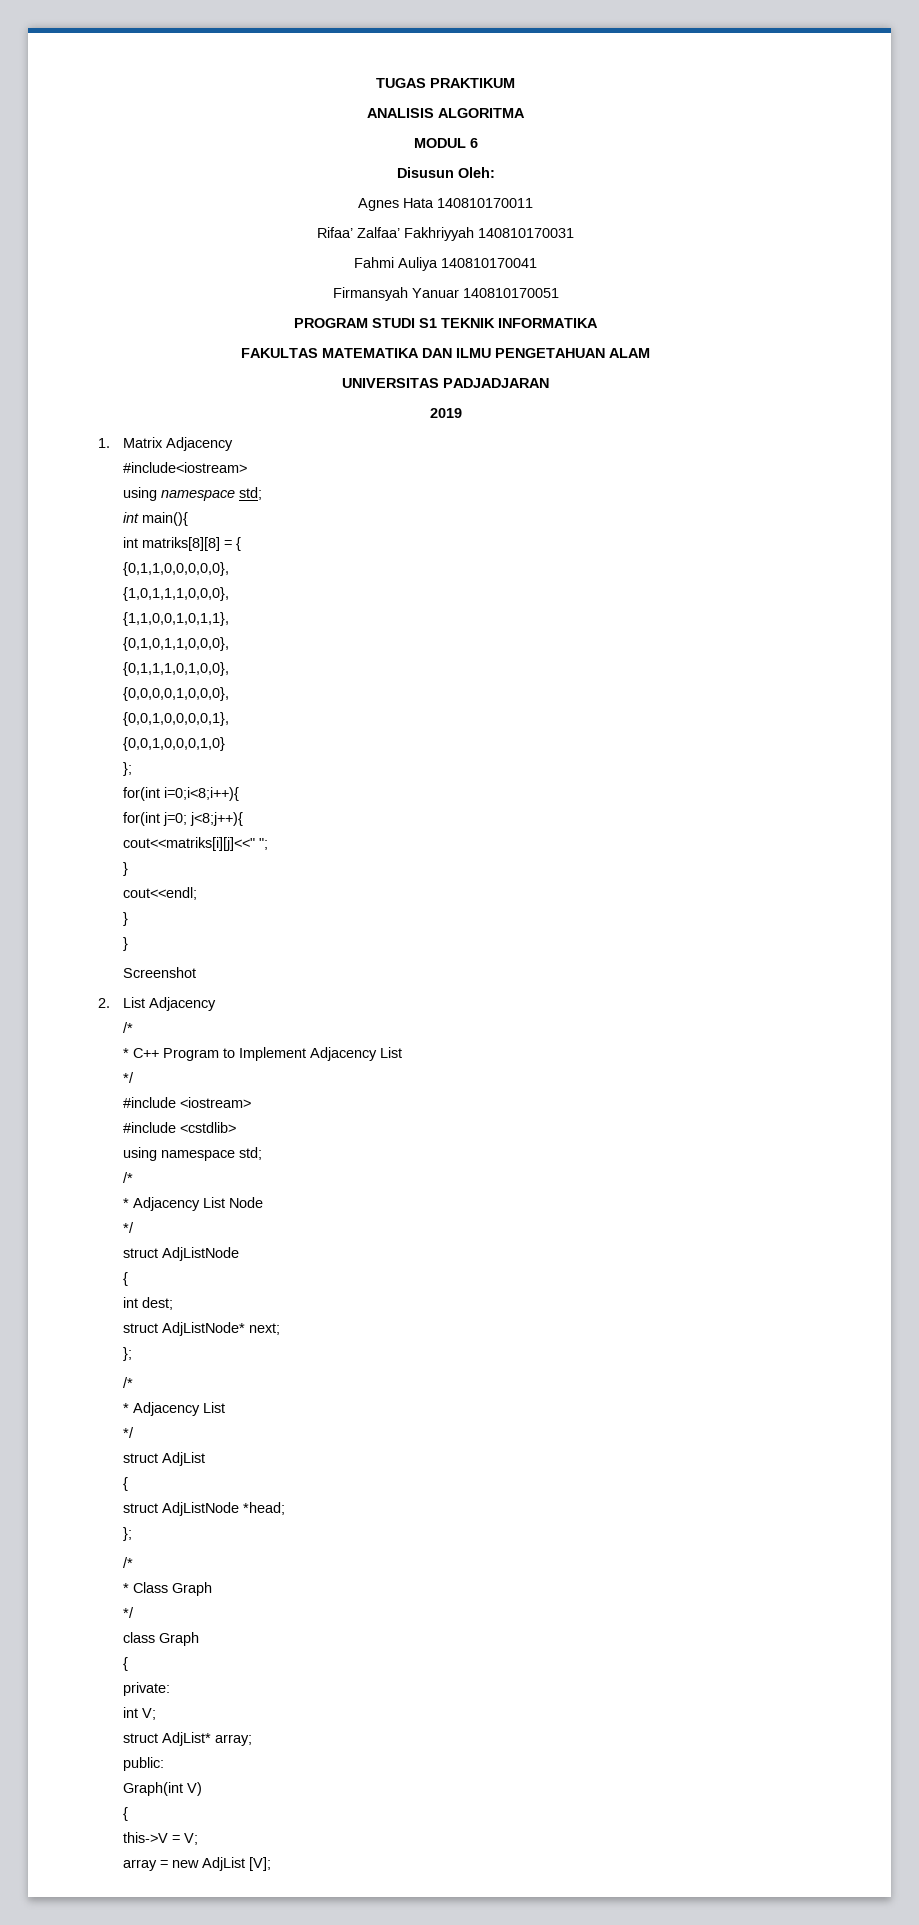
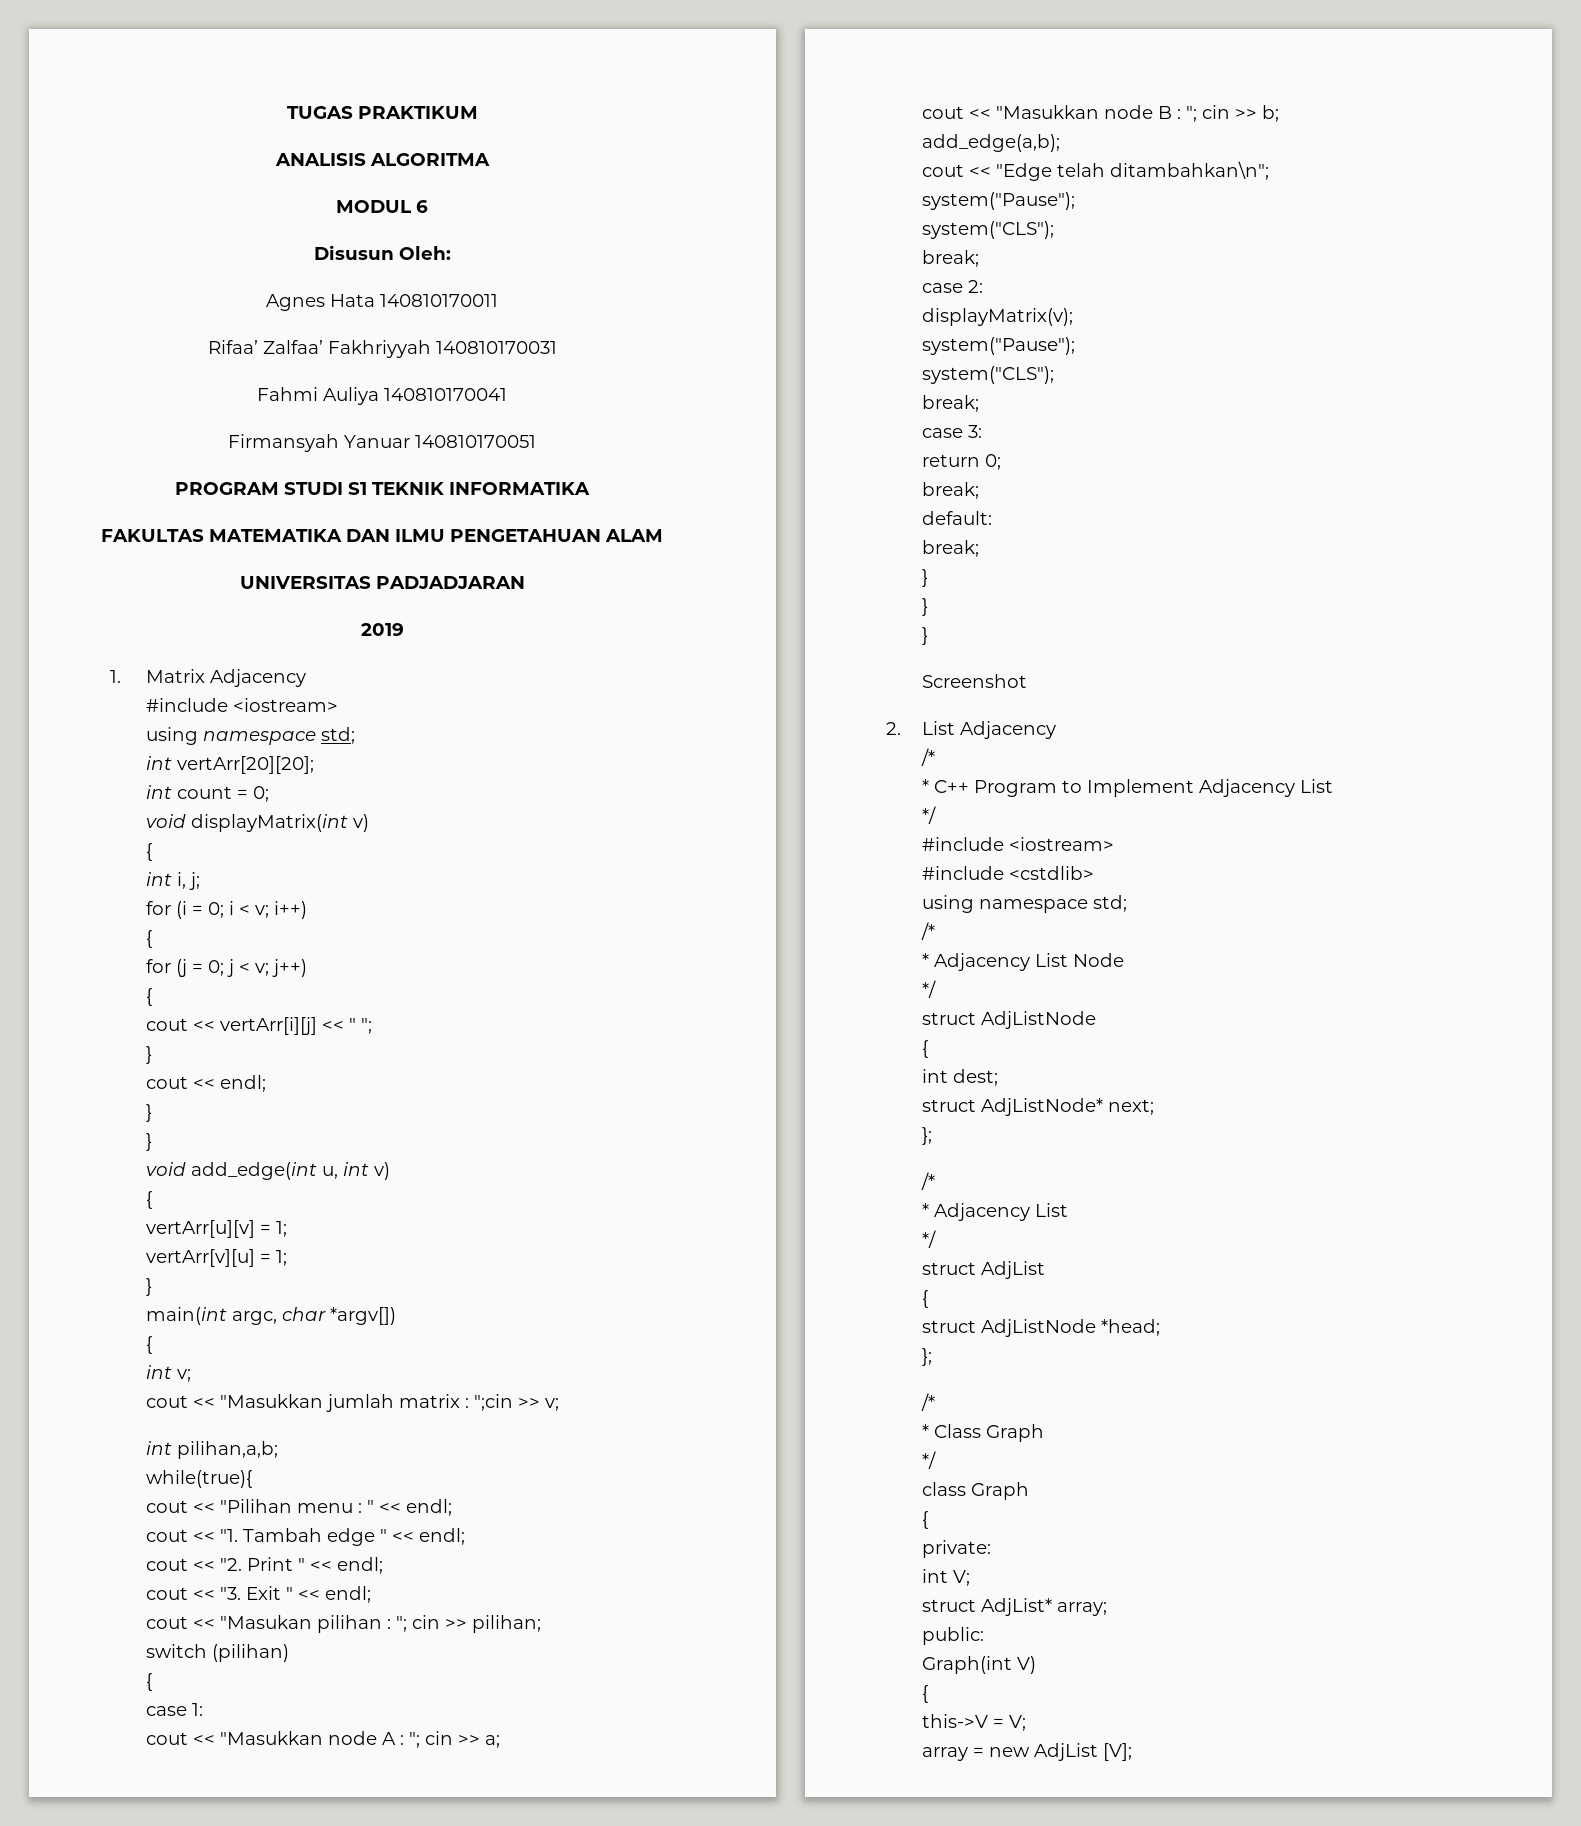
  1. Matrix Adjacency
- #include<iostream>
+ #include <iostream>
- int main(){
- int matriks[8][8] = {
- {0,1,1,0,0,0,0,0},
- {1,0,1,1,1,0,0,0},
- {1,1,0,0,1,0,1,1},
- {0,1,0,1,1,0,0,0},
- {0,1,1,1,0,1,0,0},
- {0,0,0,0,1,0,0,0},
- {0,0,1,0,0,0,0,1},
- {0,0,1,0,0,0,1,0}
- };
- for(int i=0;i<8;i++){
- for(int j=0; j<8;j++){
- cout<<matriks[i][j]<<" ";
+ int vertArr[20][20];
+ int count = 0;
+ void displayMatrix(int v)
+ {
+ int i, j;
+ for (i = 0; i < v; i++)
+ {
+ for (j = 0; j < v; j++)
+ {
+ cout << vertArr[i][j] << " ";
  }
- cout<<endl;
+ cout << endl;
+ }
+ }
+ void add_edge(int u, int v)
+ {
+ vertArr[u][v] = 1;
+ vertArr[v][u] = 1;
+ }
+ main(int argc, char *argv[])
+ {
+ int v;
+ cout << "Masukkan jumlah matrix : ";cin >> v;
+ int pilihan,a,b;
+ while(true){
+ cout << "Pilihan menu : " << endl;
+ cout << "1. Tambah edge " << endl;
+ cout << "2. Print " << endl;
+ cout << "3. Exit " << endl;
+ cout << "Masukan pilihan : "; cin >> pilihan;
+ switch (pilihan)
+ {
+ case 1:
+ cout << "Masukkan node A : "; cin >> a;
+ cout << "Masukkan node B : "; cin >> b;
+ add_edge(a,b);
+ cout << "Edge telah ditambahkan\n";
+ system("Pause");
+ system("CLS");
+ break;
+ case 2:
+ displayMatrix(v);
+ system("Pause");
+ system("CLS");
+ break;
+ case 3:
+ return 0;
+ break;
+ default:
+ break;
+ }

